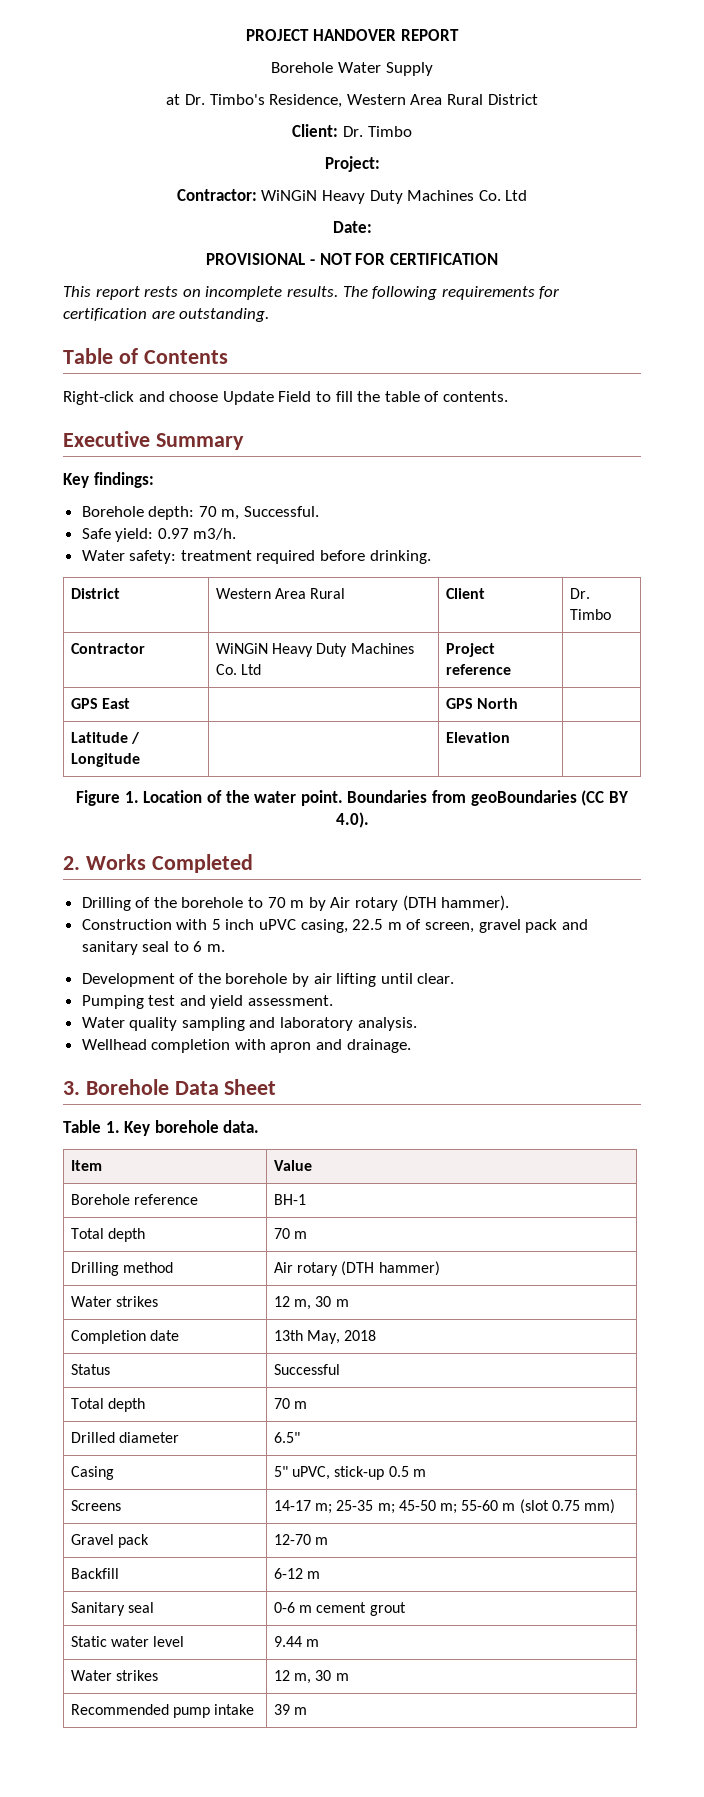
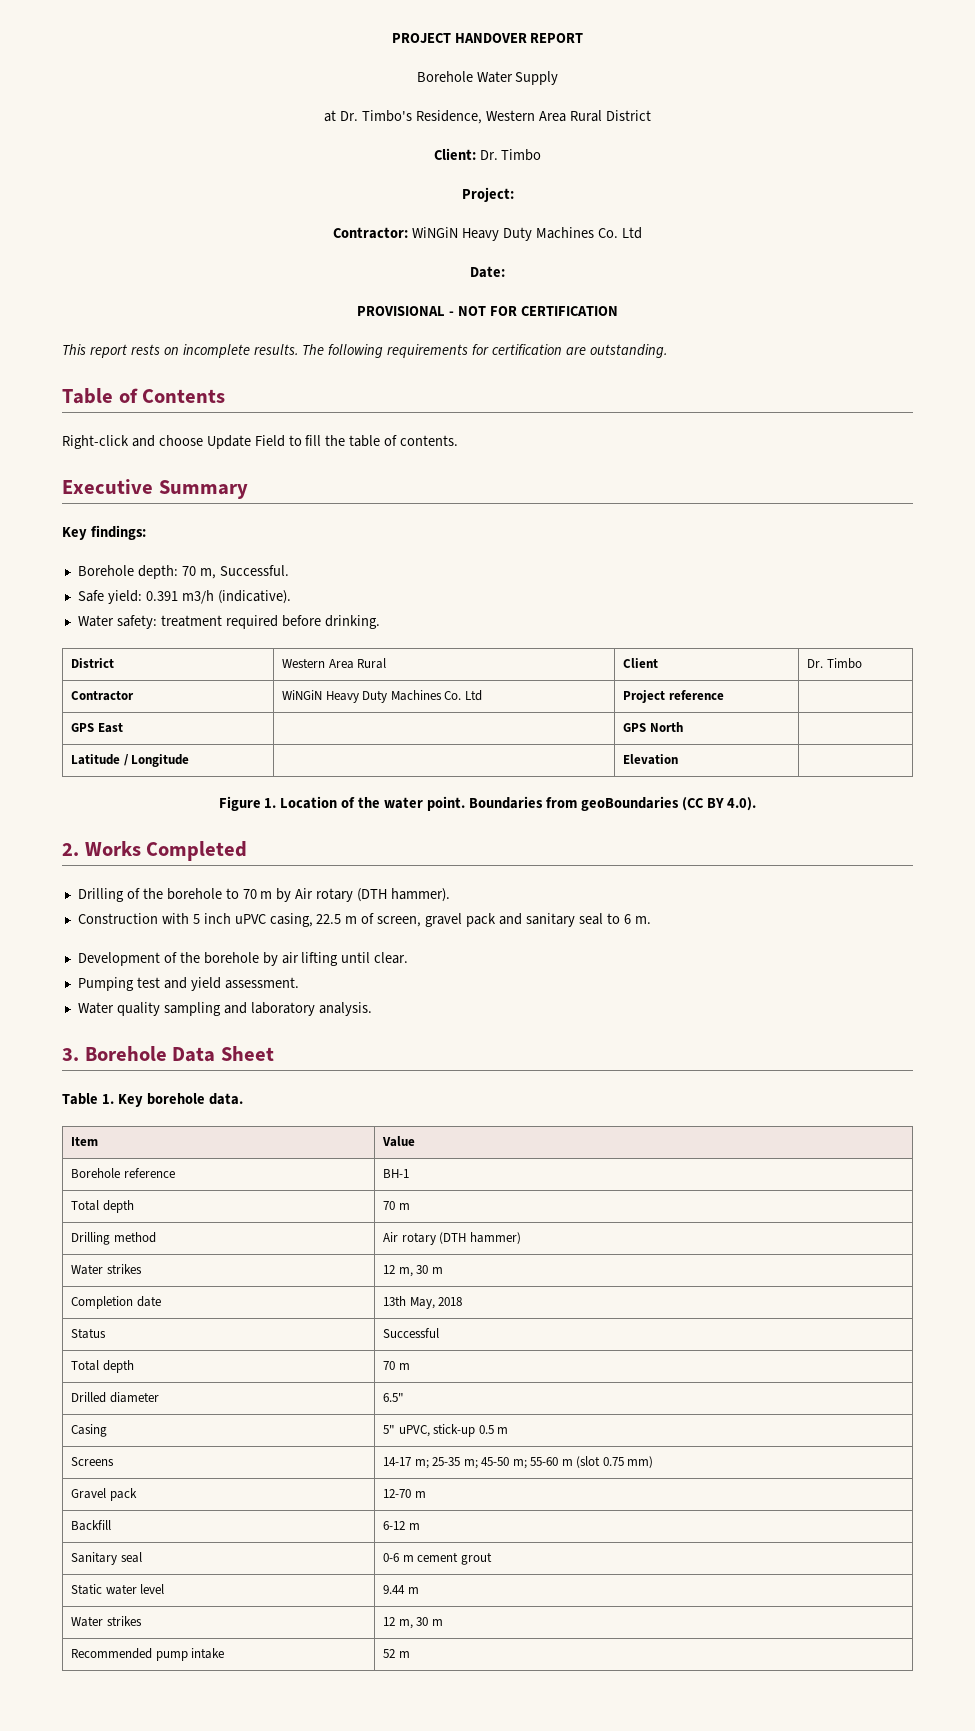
- Safe yield: 0.97 m3/h.
+ Safe yield: 0.391 m3/h (indicative).
- Wellhead completion with apron and drainage.
- Recommended pump intake | 39 m
+ Recommended pump intake | 52 m

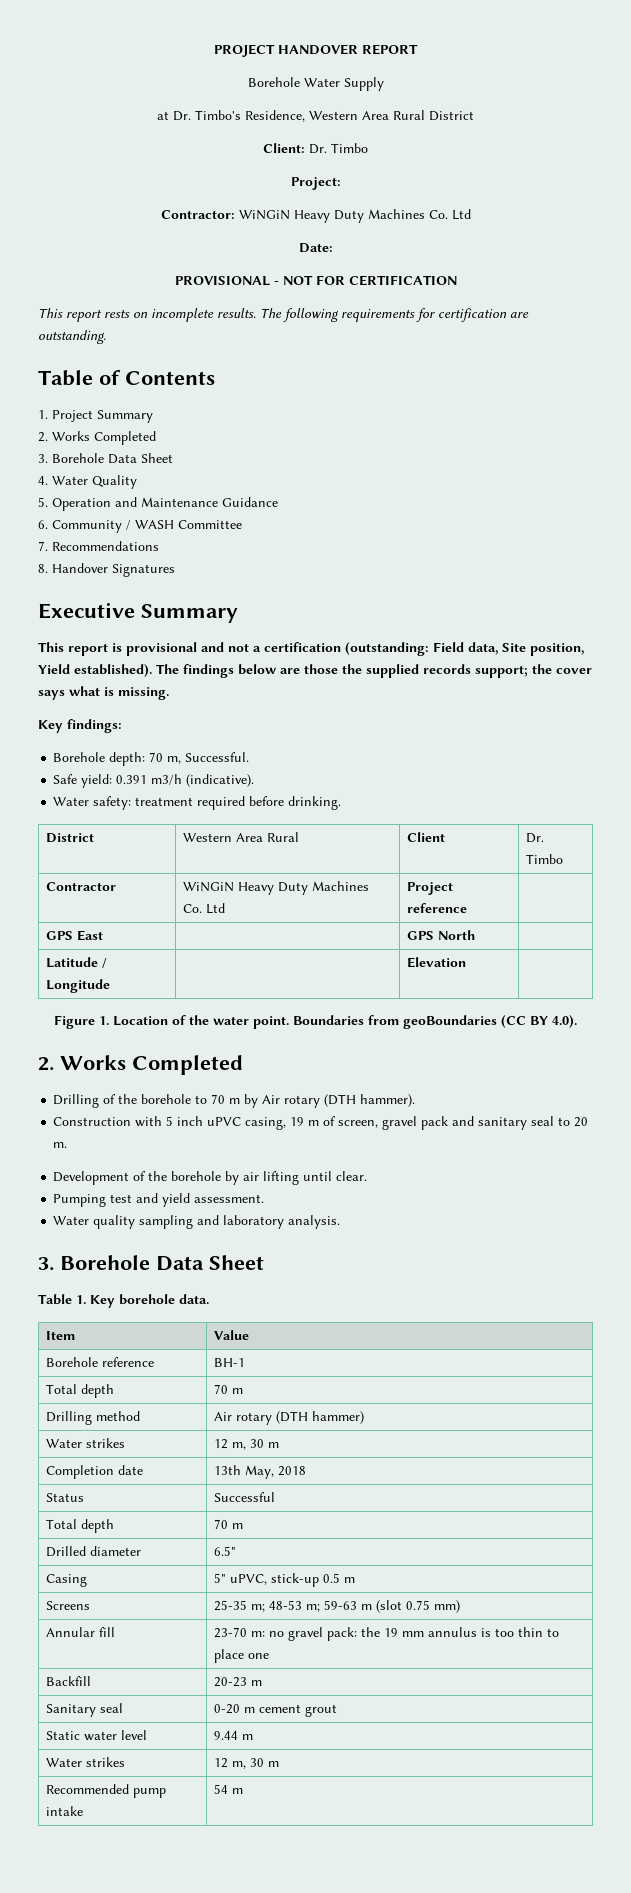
- Right-click and choose Update Field to fill the table of contents.
+ 1. Project Summary
+ 2. Works Completed
+ 3. Borehole Data Sheet
+ 4. Water Quality
+ 5. Operation and Maintenance Guidance
+ 6. Community / WASH Committee
+ 7. Recommendations
+ 8. Handover Signatures
  Executive Summary
+ This report is provisional and not a certification (outstanding: Field data, Site position, Yield established). The findings below are those the supplied records support; the cover says what is missing.
- Construction with 5 inch uPVC casing, 22.5 m of screen, gravel pack and sanitary seal to 6 m.
+ Construction with 5 inch uPVC casing, 19 m of screen, gravel pack and sanitary seal to 20 m.
- Screens | 14-17 m; 25-35 m; 45-50 m; 55-60 m (slot 0.75 mm)
- Gravel pack | 12-70 m
+ Screens | 25-35 m; 48-53 m; 59-63 m (slot 0.75 mm)
+ Annular fill | 23-70 m: no gravel pack: the 19 mm annulus is too thin to place one
- Backfill | 6-12 m
+ Backfill | 20-23 m
- Sanitary seal | 0-6 m cement grout
+ Sanitary seal | 0-20 m cement grout
- Recommended pump intake | 52 m
+ Recommended pump intake | 54 m

